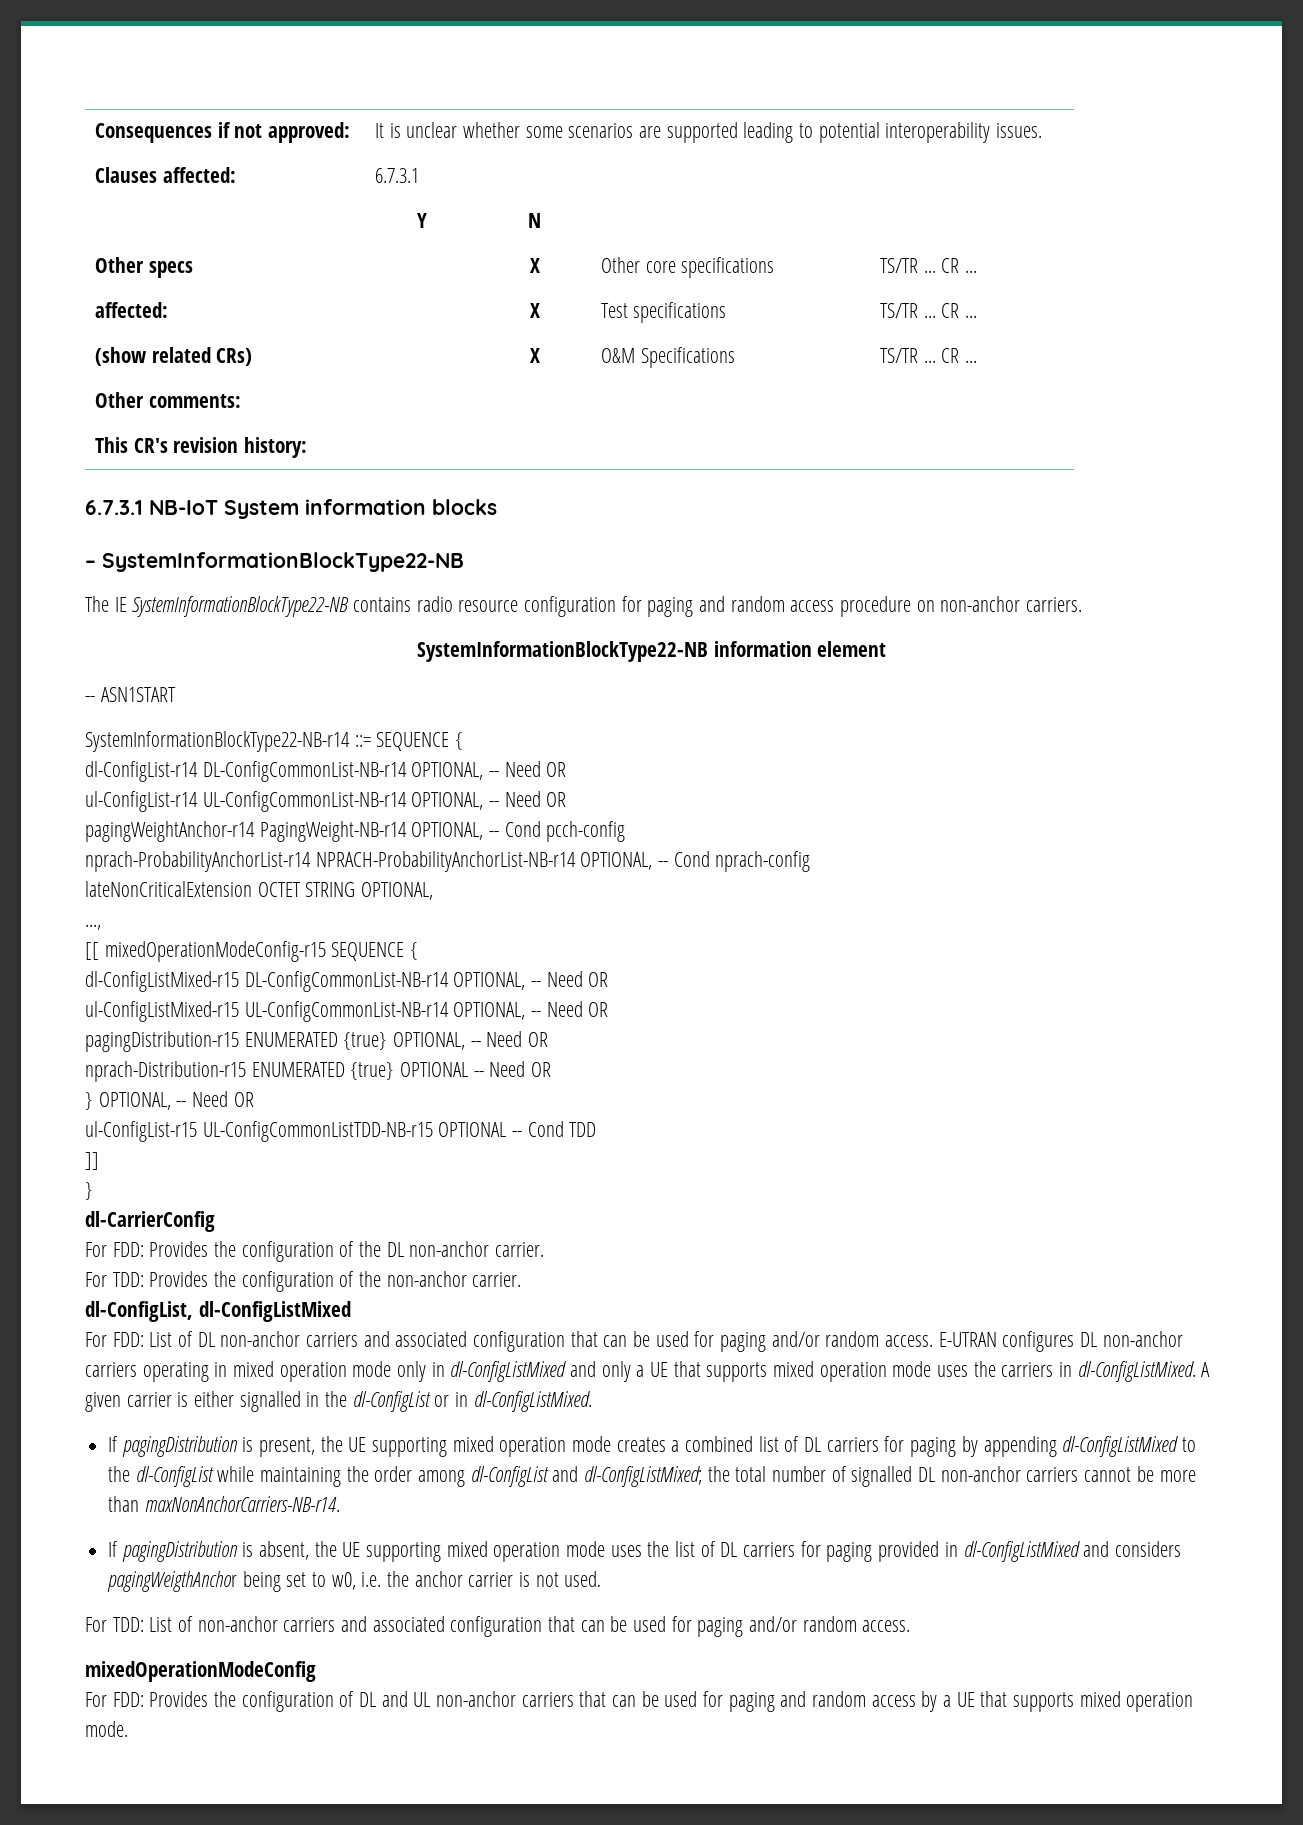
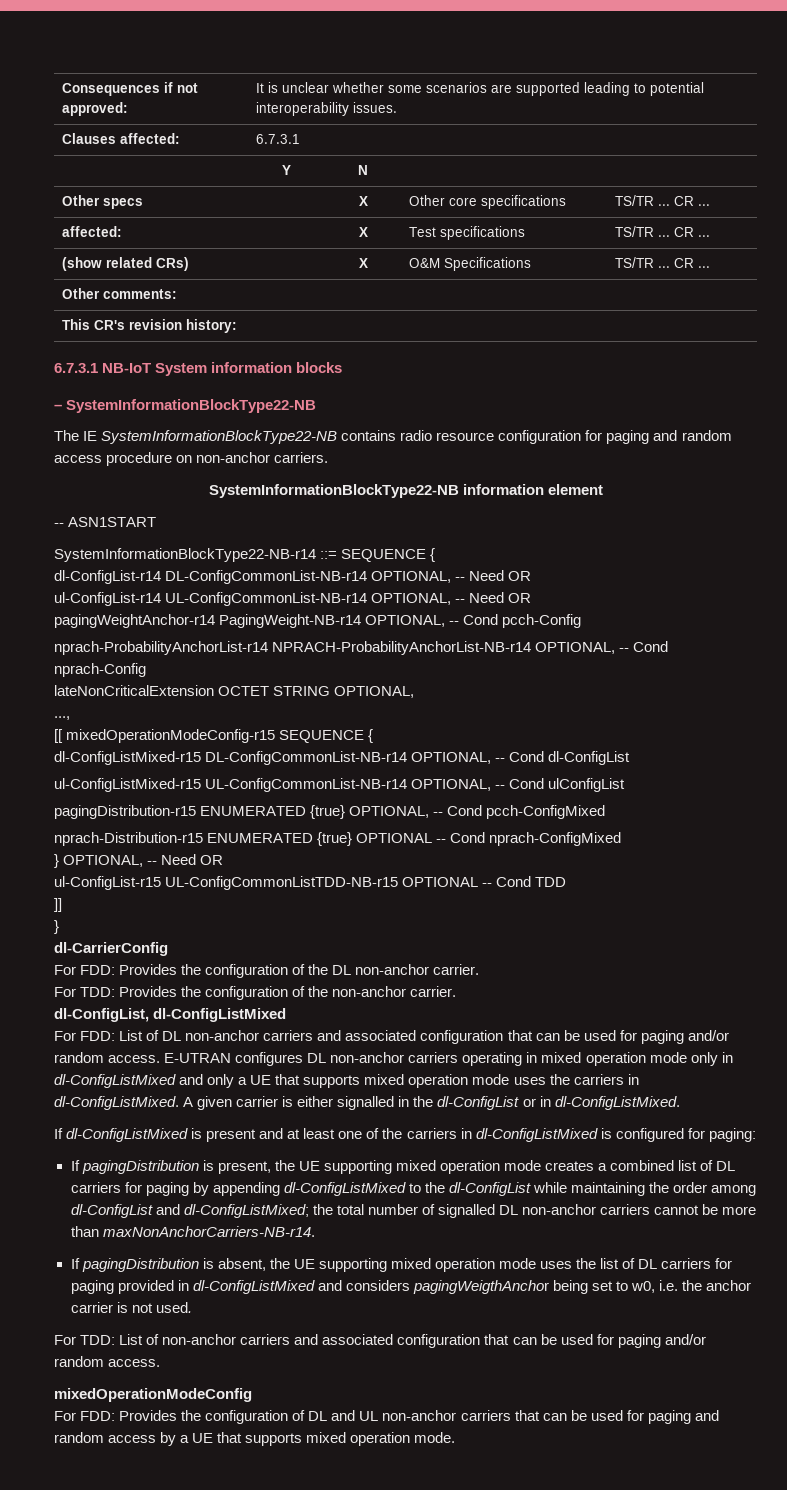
- pagingWeightAnchor-r14 PagingWeight-NB-r14 OPTIONAL, -- Cond pcch-config
+ pagingWeightAnchor-r14 PagingWeight-NB-r14 OPTIONAL, -- Cond pcch-Config
- nprach-ProbabilityAnchorList-r14 NPRACH-ProbabilityAnchorList-NB-r14 OPTIONAL, -- Cond nprach-config
+ nprach-ProbabilityAnchorList-r14 NPRACH-ProbabilityAnchorList-NB-r14 OPTIONAL, -- Cond nprach-Config
- dl-ConfigListMixed-r15 DL-ConfigCommonList-NB-r14 OPTIONAL, -- Need OR
+ dl-ConfigListMixed-r15 DL-ConfigCommonList-NB-r14 OPTIONAL, -- Cond dl-ConfigList
- ul-ConfigListMixed-r15 UL-ConfigCommonList-NB-r14 OPTIONAL, -- Need OR
+ ul-ConfigListMixed-r15 UL-ConfigCommonList-NB-r14 OPTIONAL, -- Cond ulConfigList
- pagingDistribution-r15 ENUMERATED {true} OPTIONAL, -- Need OR
+ pagingDistribution-r15 ENUMERATED {true} OPTIONAL, -- Cond pcch-ConfigMixed
- nprach-Distribution-r15 ENUMERATED {true} OPTIONAL -- Need OR
+ nprach-Distribution-r15 ENUMERATED {true} OPTIONAL -- Cond nprach-ConfigMixed
+ If dl-ConfigListMixed is present and at least one of the carriers in dl-ConfigListMixed is configured for paging:

